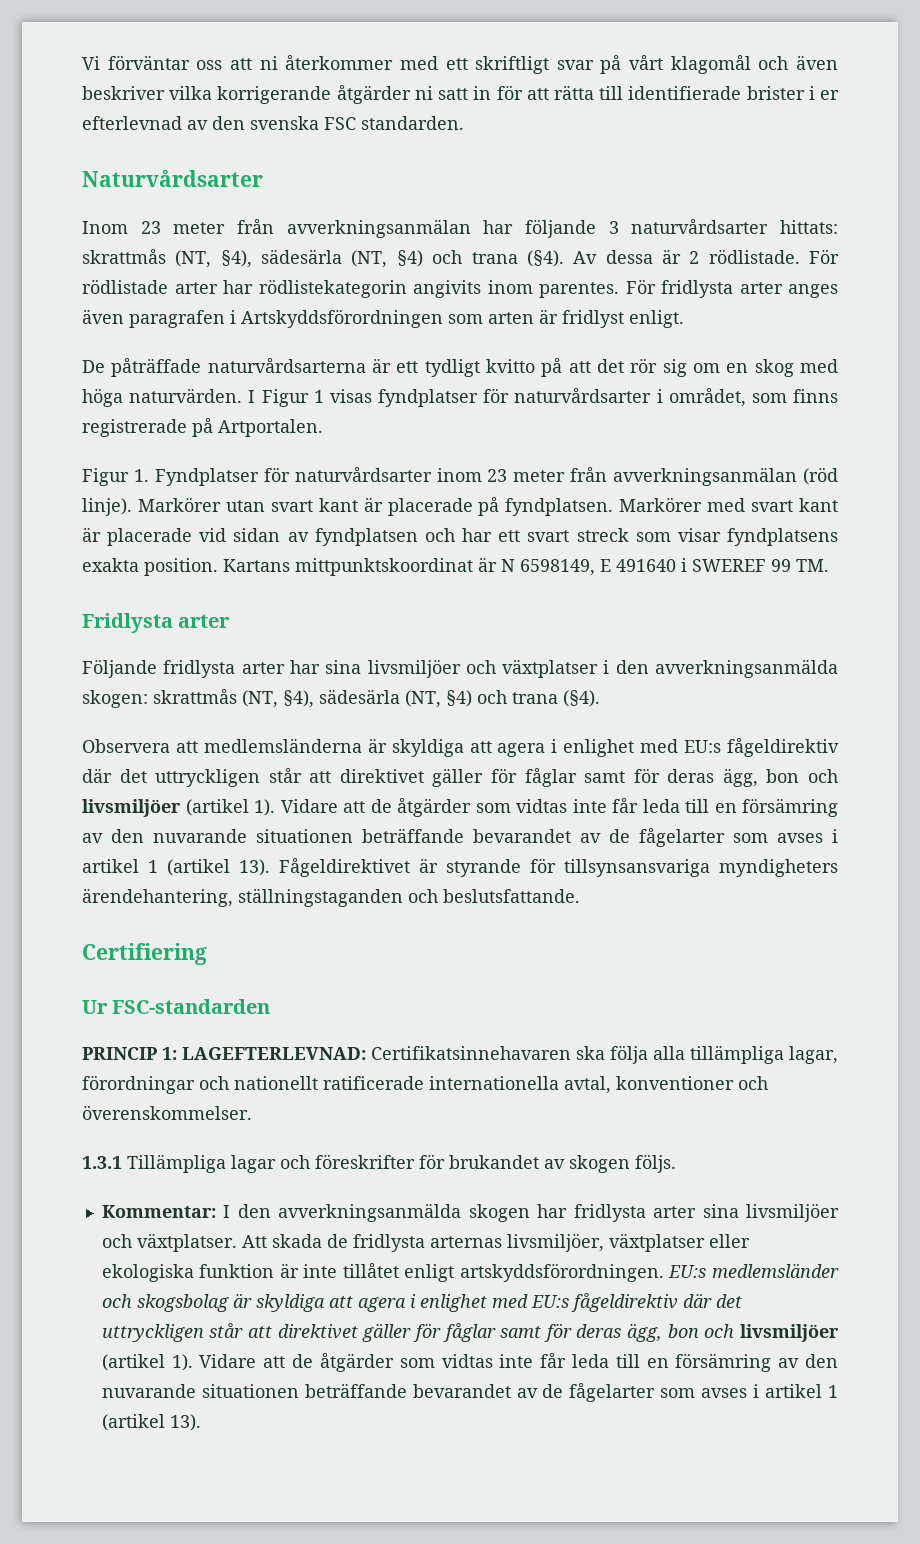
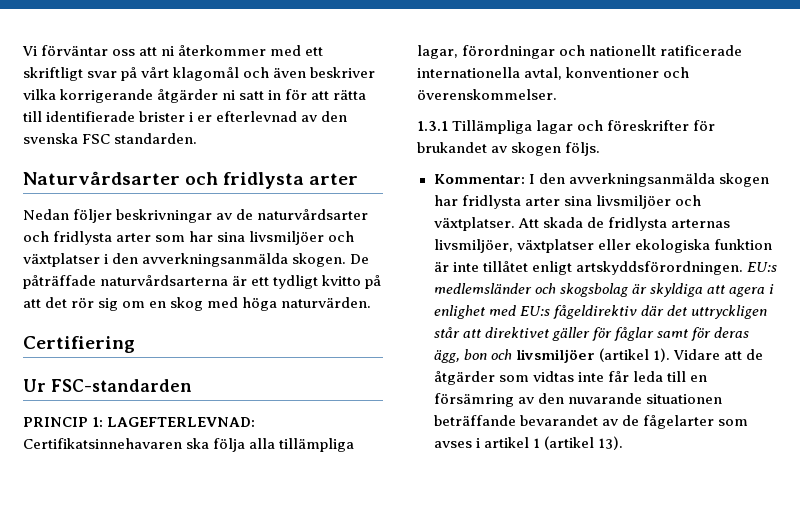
- Naturvårdsarter
- Inom 23 meter från avverkningsanmälan har följande 3 naturvårdsarter hittats: skrattmås (NT, §4), sädesärla (NT, §4) och trana (§4). Av dessa är 2 rödlistade. För rödlistade arter har rödlistekategorin angivits inom parentes. För fridlysta arter anges även paragrafen i Artskyddsförordningen som arten är fridlyst enligt.
- De påträffade naturvårdsarterna är ett tydligt kvitto på att det rör sig om en skog med höga naturvärden. I Figur 1 visas fyndplatser för naturvårdsarter i området, som finns registrerade på Artportalen.
- Figur 1. Fyndplatser för naturvårdsarter inom 23 meter från avverkningsanmälan (röd linje). Markörer utan svart kant är placerade på fyndplatsen. Markörer med svart kant är placerade vid sidan av fyndplatsen och har ett svart streck som visar fyndplatsens exakta position. Kartans mittpunktskoordinat är N 6598149, E 491640 i SWEREF 99 TM.
- Fridlysta arter
- Följande fridlysta arter har sina livsmiljöer och växtplatser i den avverkningsanmälda skogen: skrattmås (NT, §4), sädesärla (NT, §4) och trana (§4).
- Observera att medlemsländerna är skyldiga att agera i enlighet med EU:s fågeldirektiv där det uttryckligen står att direktivet gäller för fåglar samt för deras ägg, bon och livsmiljöer (artikel 1). Vidare att de åtgärder som vidtas inte får leda till en försämring av den nuvarande situationen beträffande bevarandet av de fågelarter som avses i artikel 1 (artikel 13). Fågeldirektivet är styrande för tillsynsansvariga myndigheters ärendehantering, ställningstaganden och beslutsfattande.
+ Naturvårdsarter och fridlysta arter
+ Nedan följer beskrivningar av de naturvårdsarter och fridlysta arter som har sina livsmiljöer och växtplatser i den avverkningsanmälda skogen. De påträffade naturvårdsarterna är ett tydligt kvitto på att det rör sig om en skog med höga naturvärden.

